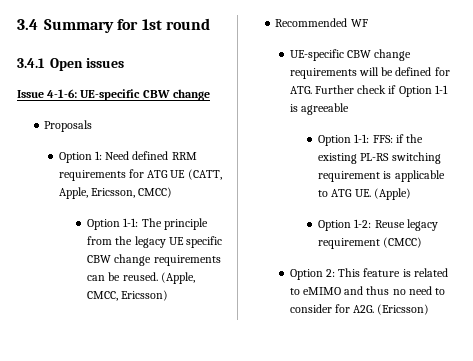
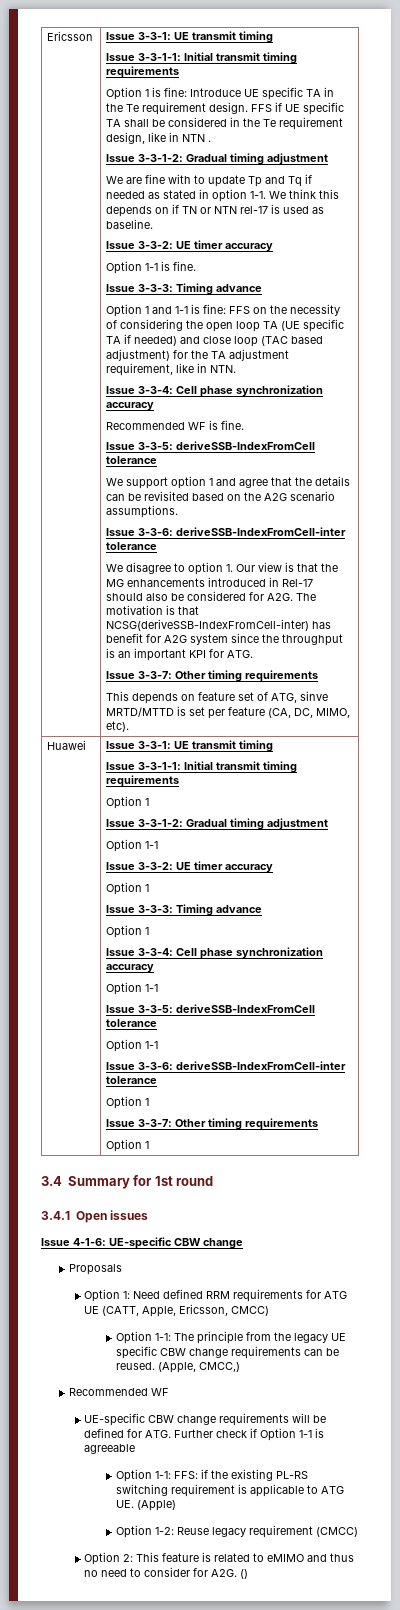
+ Ericsson | Issue 3-3-1: UE transmit timing
+ Issue 3-3-1-1: Initial transmit timing requirements
+ Option 1 is fine: Introduce UE specific TA in the Te requirement design. FFS if UE specific TA shall be considered in the Te requirement design, like in NTN .
+ Issue 3-3-1-2: Gradual timing adjustment
+ We are fine with to update Tp and Tq if needed as stated in option 1-1. We think this depends on if TN or NTN rel-17 is used as baseline.
+ Issue 3-3-2: UE timer accuracy
+ Option 1-1 is fine.
+ Issue 3-3-3: Timing advance
+ Option 1 and 1-1 is fine: FFS on the necessity of considering the open loop TA (UE specific TA if needed) and close loop (TAC based adjustment) for the TA adjustment requirement, like in NTN.
+ Issue 3-3-4: Cell phase synchronization accuracy
+ Recommended WF is fine.
+ Issue 3-3-5: deriveSSB-IndexFromCell tolerance
+ We support option 1 and agree that the details can be revisited based on the A2G scenario assumptions.
+ Issue 3-3-6: deriveSSB-IndexFromCell-inter tolerance
+ We disagree to option 1. Our view is that the MG enhancements introduced in Rel-17 should also be considered for A2G. The motivation is that NCSG(deriveSSB-IndexFromCell-inter) has benefit for A2G system since the throughput is an important KPI for ATG.
+ Issue 3-3-7: Other timing requirements
+ This depends on feature set of ATG, sinve MRTD/MTTD is set per feature (CA, DC, MIMO, etc).
+ Huawei | Issue 3-3-1: UE transmit timing
+ Issue 3-3-1-1: Initial transmit timing requirements
+ Option 1
+ Issue 3-3-1-2: Gradual timing adjustment
+ Option 1-1
+ Issue 3-3-2: UE timer accuracy
+ Option 1
+ Issue 3-3-3: Timing advance
+ Option 1
+ Issue 3-3-4: Cell phase synchronization accuracy
+ Option 1-1
+ Issue 3-3-5: deriveSSB-IndexFromCell tolerance
+ Option 1-1
+ Issue 3-3-6: deriveSSB-IndexFromCell-inter tolerance
+ Option 1
+ Issue 3-3-7: Other timing requirements
+ Option 1
- (Apple, CMCC, Ericsson)
+ (Apple, CMCC,)
- Option 2: This feature is related to eMIMO and thus no need to consider for A2G. (Ericsson)
+ Option 2: This feature is related to eMIMO and thus no need to consider for A2G. ()

